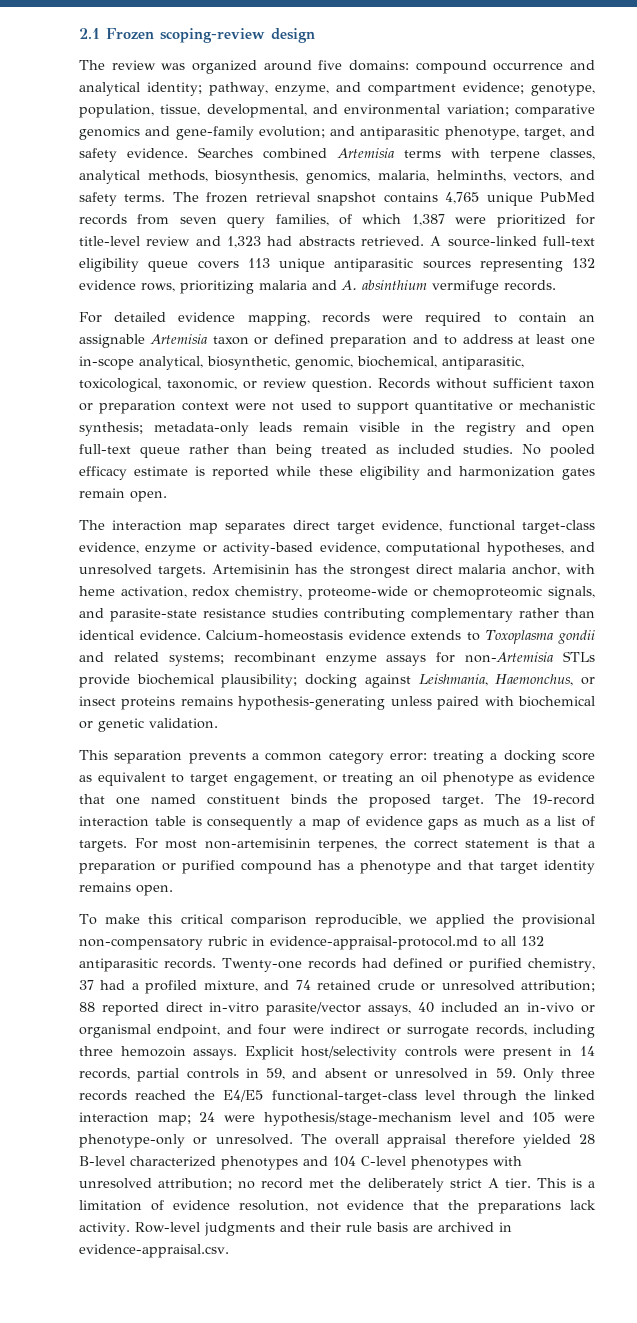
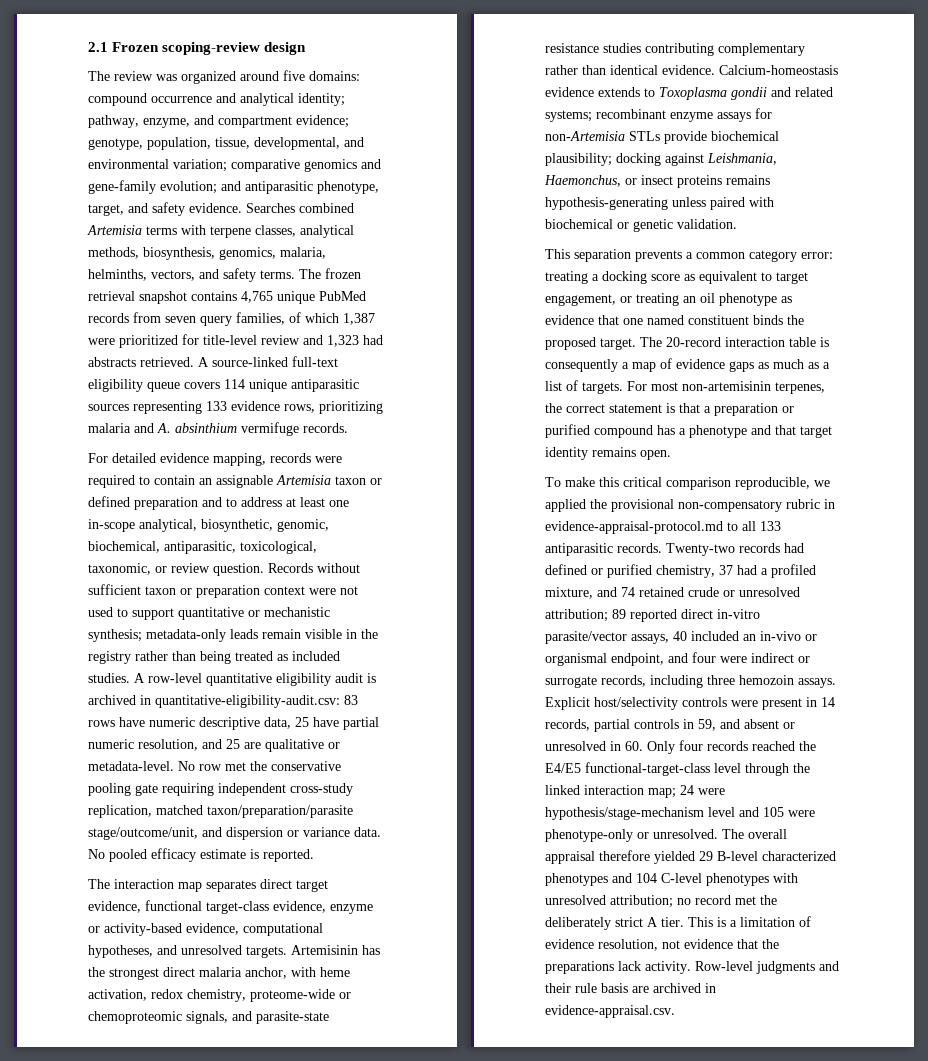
- A source-linked full-text eligibility queue covers 113 unique antiparasitic sources representing 132 evidence rows, prioritizing malaria and A. absinthium vermifuge records.
+ A source-linked full-text eligibility queue covers 114 unique antiparasitic sources representing 133 evidence rows, prioritizing malaria and A. absinthium vermifuge records.
- Records without sufficient taxon or preparation context were not used to support quantitative or mechanistic synthesis; metadata-only leads remain visible in the registry and open full-text queue rather than being treated as included studies.
+ Records without sufficient taxon or preparation context were not used to support quantitative or mechanistic synthesis; metadata-only leads remain visible in the registry rather than being treated as included studies.
+ A row-level quantitative eligibility audit is archived in quantitative-eligibility-audit.csv: 83 rows have numeric descriptive data, 25 have partial numeric resolution, and 25 are qualitative or metadata-level. No row met the conservative pooling gate requiring independent cross-study replication, matched taxon/preparation/parasite stage/outcome/unit, and dispersion or variance data.
- No pooled efficacy estimate is reported while these eligibility and harmonization gates remain open.
+ No pooled efficacy estimate is reported.
- The 19-record interaction table is consequently a map of evidence gaps as much as a list of targets.
+ The 20-record interaction table is consequently a map of evidence gaps as much as a list of targets.
- To make this critical comparison reproducible, we applied the provisional non-compensatory rubric in evidence-appraisal-protocol.md to all 132 antiparasitic records.
+ To make this critical comparison reproducible, we applied the provisional non-compensatory rubric in evidence-appraisal-protocol.md to all 133 antiparasitic records.
- Twenty-one records had defined or purified chemistry, 37 had a profiled mixture, and 74 retained crude or unresolved attribution; 88 reported direct in-vitro parasite/vector assays, 40 included an in-vivo or organismal endpoint, and four were indirect or surrogate records, including three hemozoin assays.
+ Twenty-two records had defined or purified chemistry, 37 had a profiled mixture, and 74 retained crude or unresolved attribution; 89 reported direct in-vitro parasite/vector assays, 40 included an in-vivo or organismal endpoint, and four were indirect or surrogate records, including three hemozoin assays.
- Explicit host/selectivity controls were present in 14 records, partial controls in 59, and absent or unresolved in 59. Only three records reached the E4/E5 functional-target-class level through the linked interaction map; 24 were hypothesis/stage-mechanism level and 105 were phenotype-only or unresolved.
+ Explicit host/selectivity controls were present in 14 records, partial controls in 59, and absent or unresolved in 60. Only four records reached the E4/E5 functional-target-class level through the linked interaction map; 24 were hypothesis/stage-mechanism level and 105 were phenotype-only or unresolved.
- The overall appraisal therefore yielded 28 B-level characterized phenotypes and 104 C-level phenotypes with unresolved attribution; no record met the deliberately strict A tier.
+ The overall appraisal therefore yielded 29 B-level characterized phenotypes and 104 C-level phenotypes with unresolved attribution; no record met the deliberately strict A tier.

